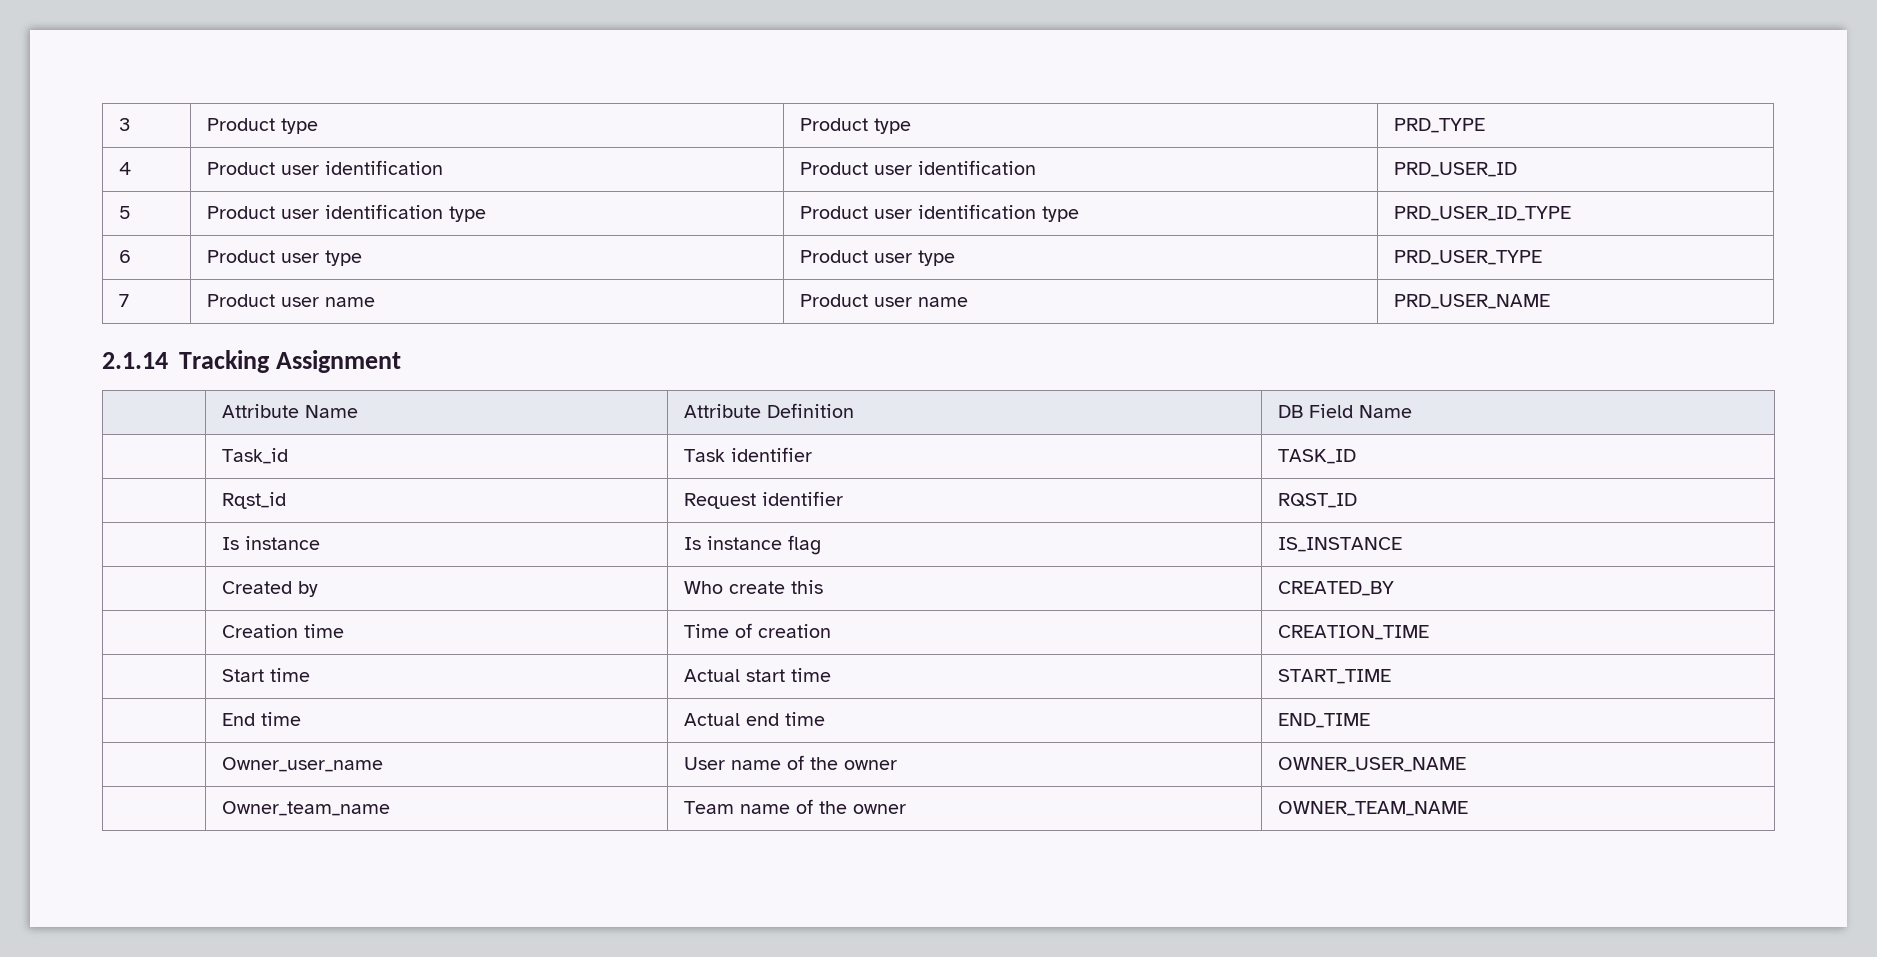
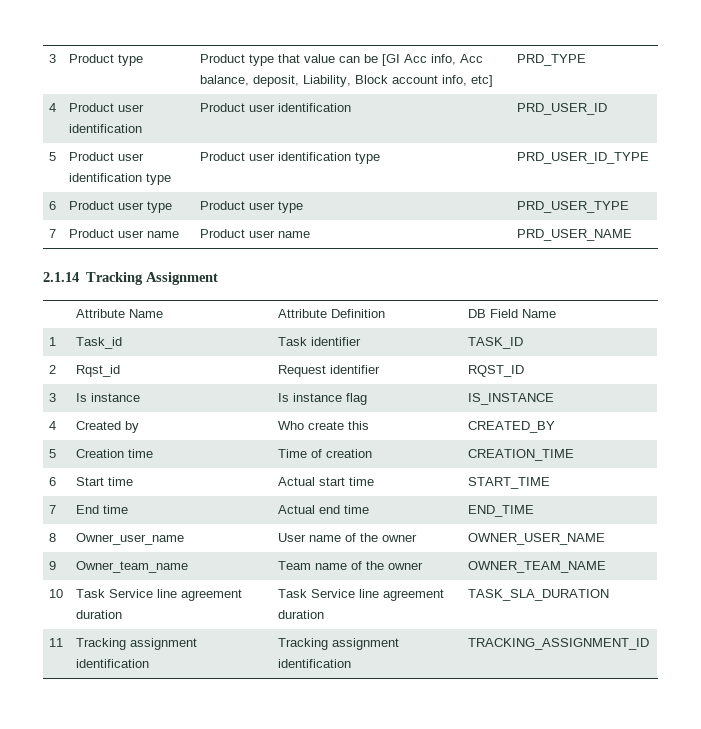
- 3 | Product type | Product type | PRD_TYPE
+ 3 | Product type | Product type that value can be [GI Acc info, Acc balance, deposit, Liability, Block account info, etc] | PRD_TYPE
- | Task_id | Task identifier | TASK_ID
+ 1 | Task_id | Task identifier | TASK_ID
- | Rqst_id | Request identifier | RQST_ID
+ 2 | Rqst_id | Request identifier | RQST_ID
- | Is instance | Is instance flag | IS_INSTANCE
+ 3 | Is instance | Is instance flag | IS_INSTANCE
- | Created by | Who create this | CREATED_BY
+ 4 | Created by | Who create this | CREATED_BY
- | Creation time | Time of creation | CREATION_TIME
+ 5 | Creation time | Time of creation | CREATION_TIME
- | Start time | Actual start time | START_TIME
+ 6 | Start time | Actual start time | START_TIME
- | End time | Actual end time | END_TIME
+ 7 | End time | Actual end time | END_TIME
- | Owner_user_name | User name of the owner | OWNER_USER_NAME
+ 8 | Owner_user_name | User name of the owner | OWNER_USER_NAME
- | Owner_team_name | Team name of the owner | OWNER_TEAM_NAME
+ 9 | Owner_team_name | Team name of the owner | OWNER_TEAM_NAME
+ 10 | Task Service line agreement duration | Task Service line agreement duration | TASK_SLA_DURATION
+ 11 | Tracking assignment identification | Tracking assignment identification | TRACKING_ASSIGNMENT_ID

